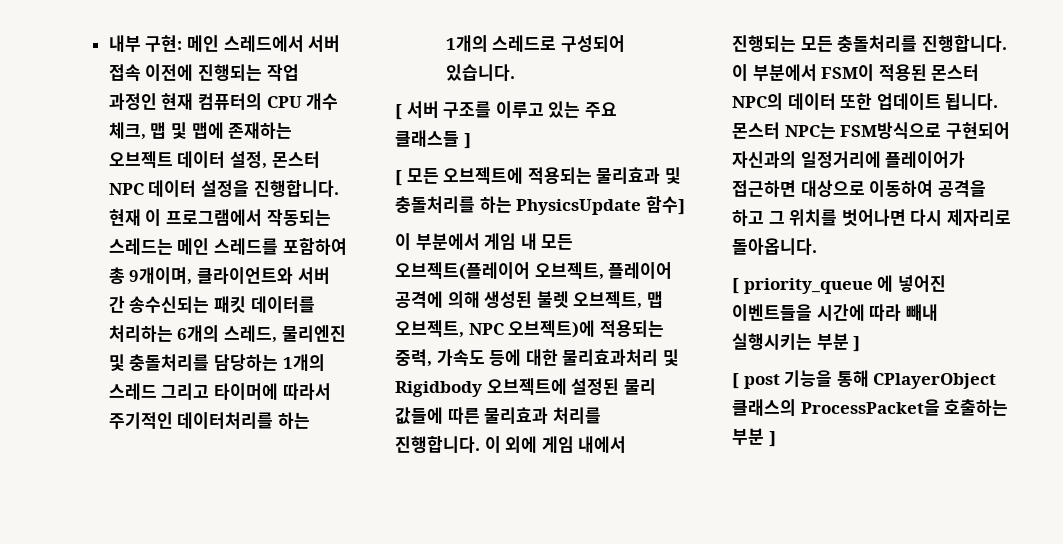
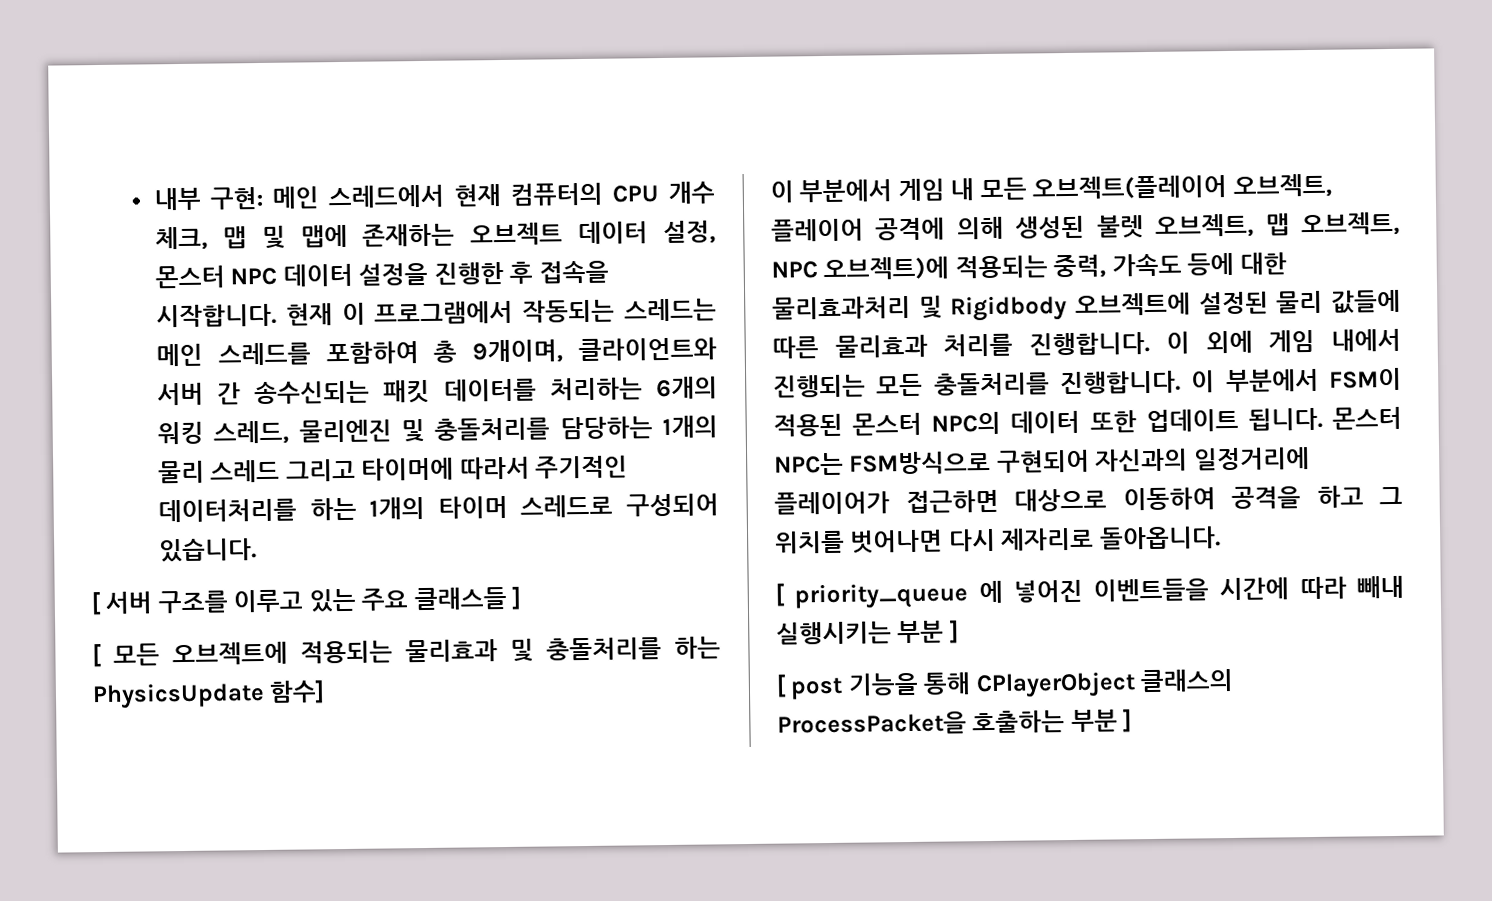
- 내부 구현: 메인 스레드에서 서버 접속 이전에 진행되는 작업 과정인 현재 컴퓨터의 CPU 개수 체크, 맵 및 맵에 존재하는 오브젝트 데이터 설정, 몬스터 NPC 데이터 설정을 진행합니다.
+ 내부 구현: 메인 스레드에서 현재 컴퓨터의 CPU 개수 체크, 맵 및 맵에 존재하는 오브젝트 데이터 설정, 몬스터 NPC 데이터 설정을 진행한 후 접속을 시작합니다.
- 현재 이 프로그램에서 작동되는 스레드는 메인 스레드를 포함하여 총 9개이며, 클라이언트와 서버 간 송수신되는 패킷 데이터를 처리하는 6개의 스레드, 물리엔진 및 충돌처리를 담당하는 1개의 스레드 그리고 타이머에 따라서 주기적인 데이터처리를 하는 1개의 스레드로 구성되어 있습니다.
+ 현재 이 프로그램에서 작동되는 스레드는 메인 스레드를 포함하여 총 9개이며, 클라이언트와 서버 간 송수신되는 패킷 데이터를 처리하는 6개의 워킹 스레드, 물리엔진 및 충돌처리를 담당하는 1개의 물리 스레드 그리고 타이머에 따라서 주기적인 데이터처리를 하는 1개의 타이머 스레드로 구성되어 있습니다.

